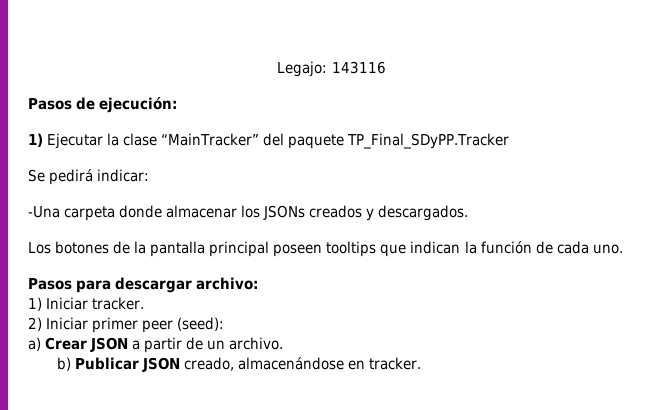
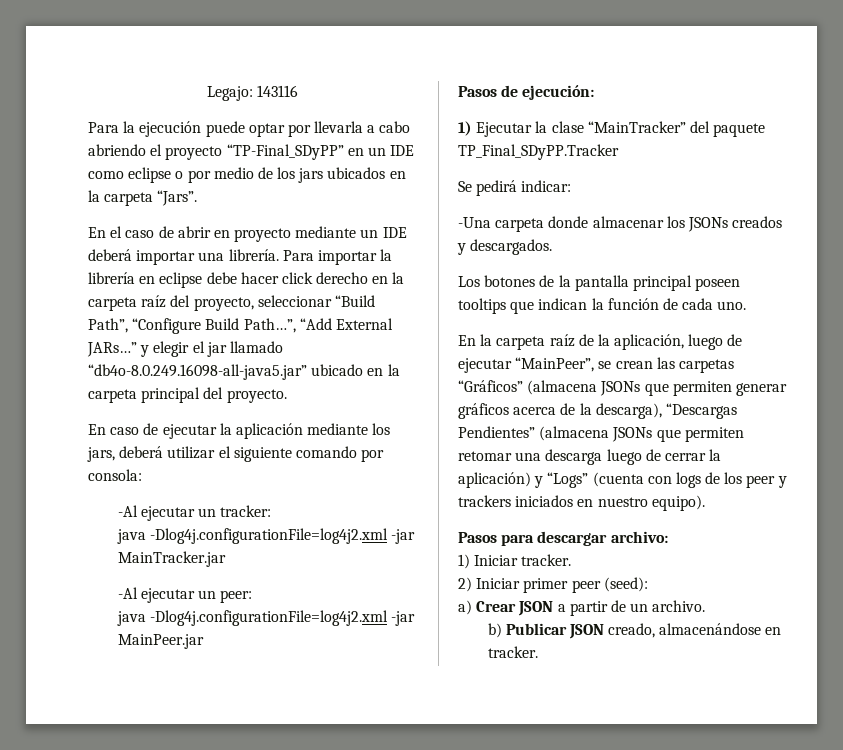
+ Para la ejecución puede optar por llevarla a cabo abriendo el proyecto “TP-Final_SDyPP” en un IDE como eclipse o por medio de los jars ubicados en la carpeta “Jars”.
+ En el caso de abrir en proyecto mediante un IDE deberá importar una librería. Para importar la librería en eclipse debe hacer click derecho en la carpeta raíz del proyecto, seleccionar “Build Path”, “Configure Build Path…”, “Add External JARs…” y elegir el jar llamado “db4o-8.0.249.16098-all-java5.jar” ubicado en la carpeta principal del proyecto.
+ En caso de ejecutar la aplicación mediante los jars, deberá utilizar el siguiente comando por consola:
+ -Al ejecutar un tracker:
+ java -Dlog4j.configurationFile=log4j2.xml -jar MainTracker.jar
+ -Al ejecutar un peer:
+ java -Dlog4j.configurationFile=log4j2.xml -jar MainPeer.jar
+ En la carpeta raíz de la aplicación, luego de ejecutar “MainPeer”, se crean las carpetas “Gráficos” (almacena JSONs que permiten generar gráficos acerca de la descarga), “Descargas Pendientes” (almacena JSONs que permiten retomar una descarga luego de cerrar la aplicación) y “Logs” (cuenta con logs de los peer y trackers iniciados en nuestro equipo).

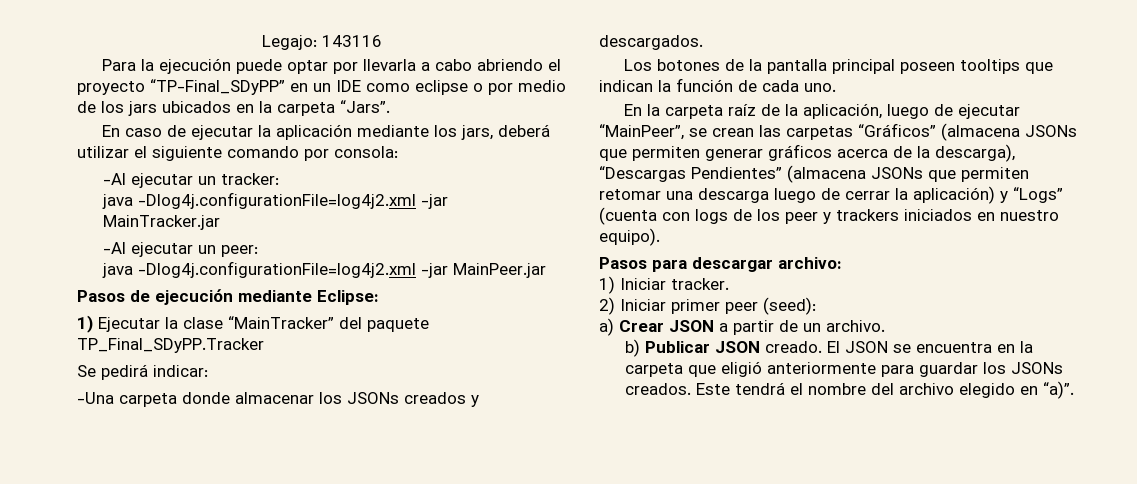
- En el caso de abrir en proyecto mediante un IDE deberá importar una librería. Para importar la librería en eclipse debe hacer click derecho en la carpeta raíz del proyecto, seleccionar “Build Path”, “Configure Build Path…”, “Add External JARs…” y elegir el jar llamado “db4o-8.0.249.16098-all-java5.jar” ubicado en la carpeta principal del proyecto.
- Pasos de ejecución:
+ Pasos de ejecución mediante Eclipse:
- b) Publicar JSON creado, almacenándose en tracker.
+ b) Publicar JSON creado. El JSON se encuentra en la carpeta que eligió anteriormente para guardar los JSONs creados. Este tendrá el nombre del archivo elegido en “a)”.

